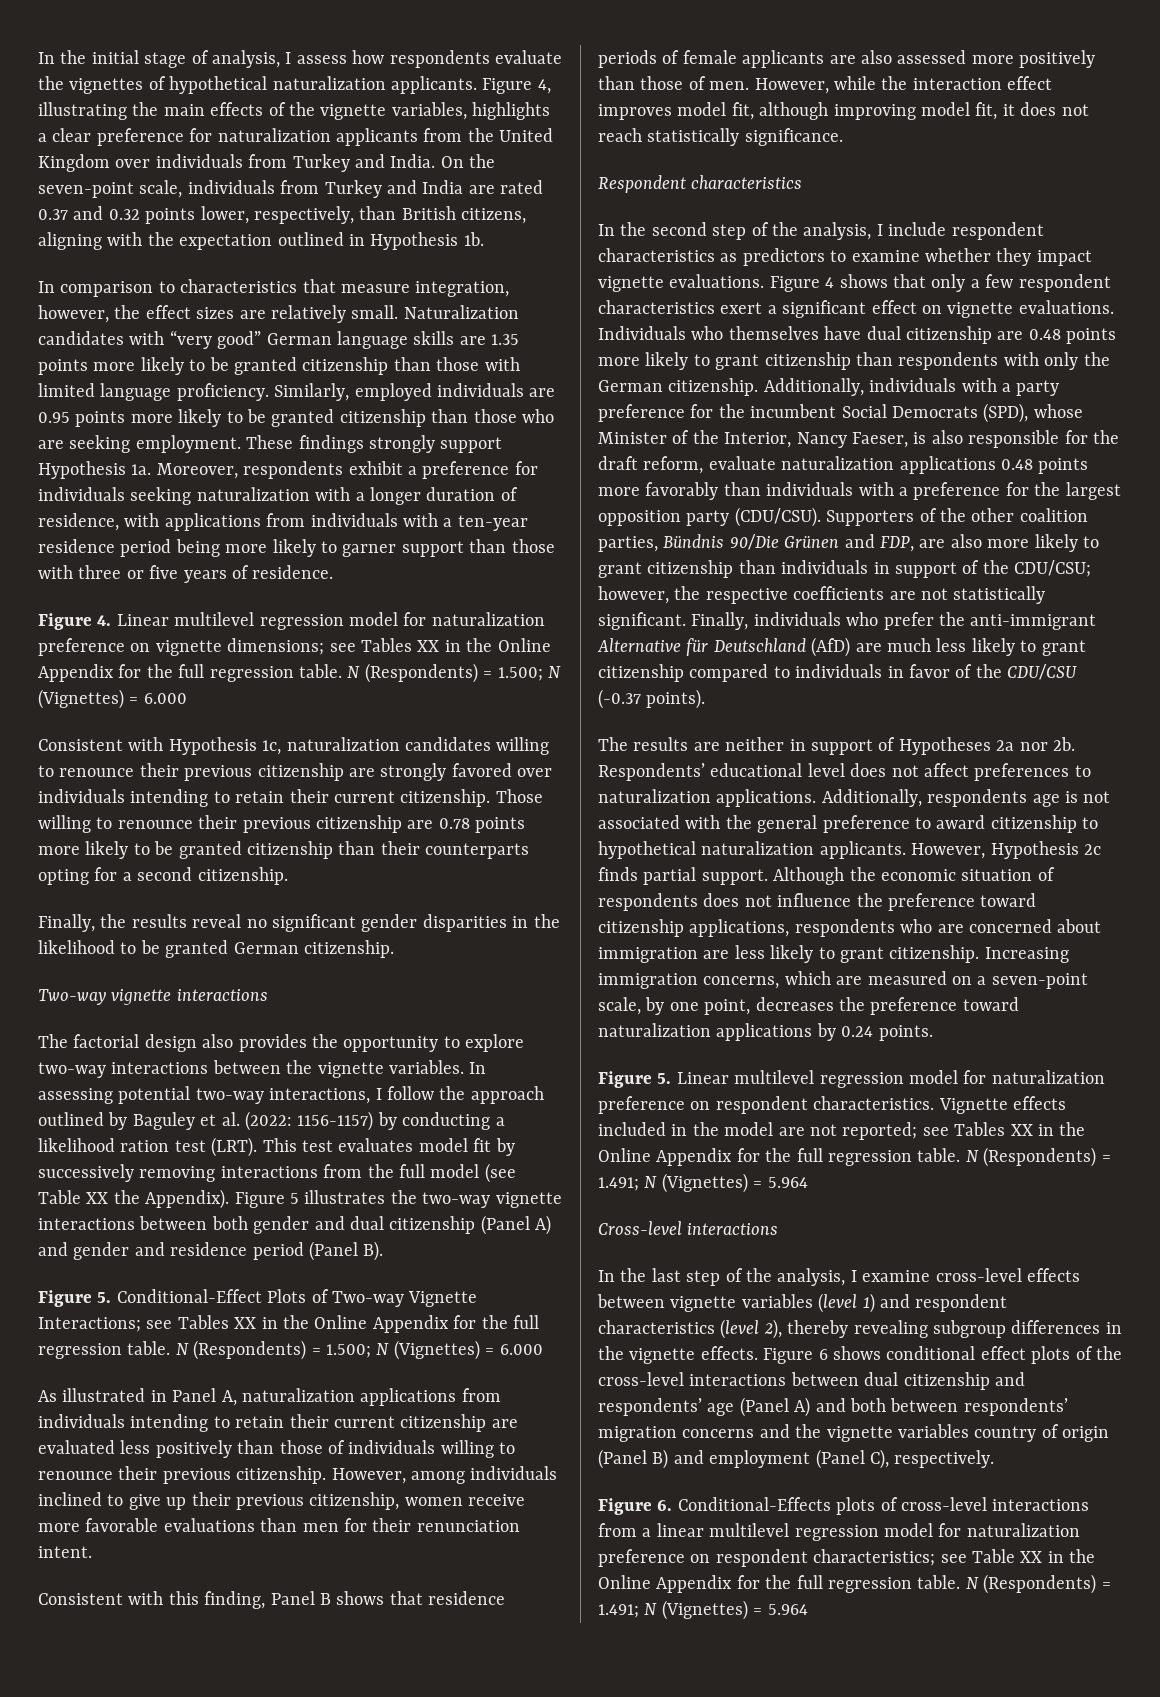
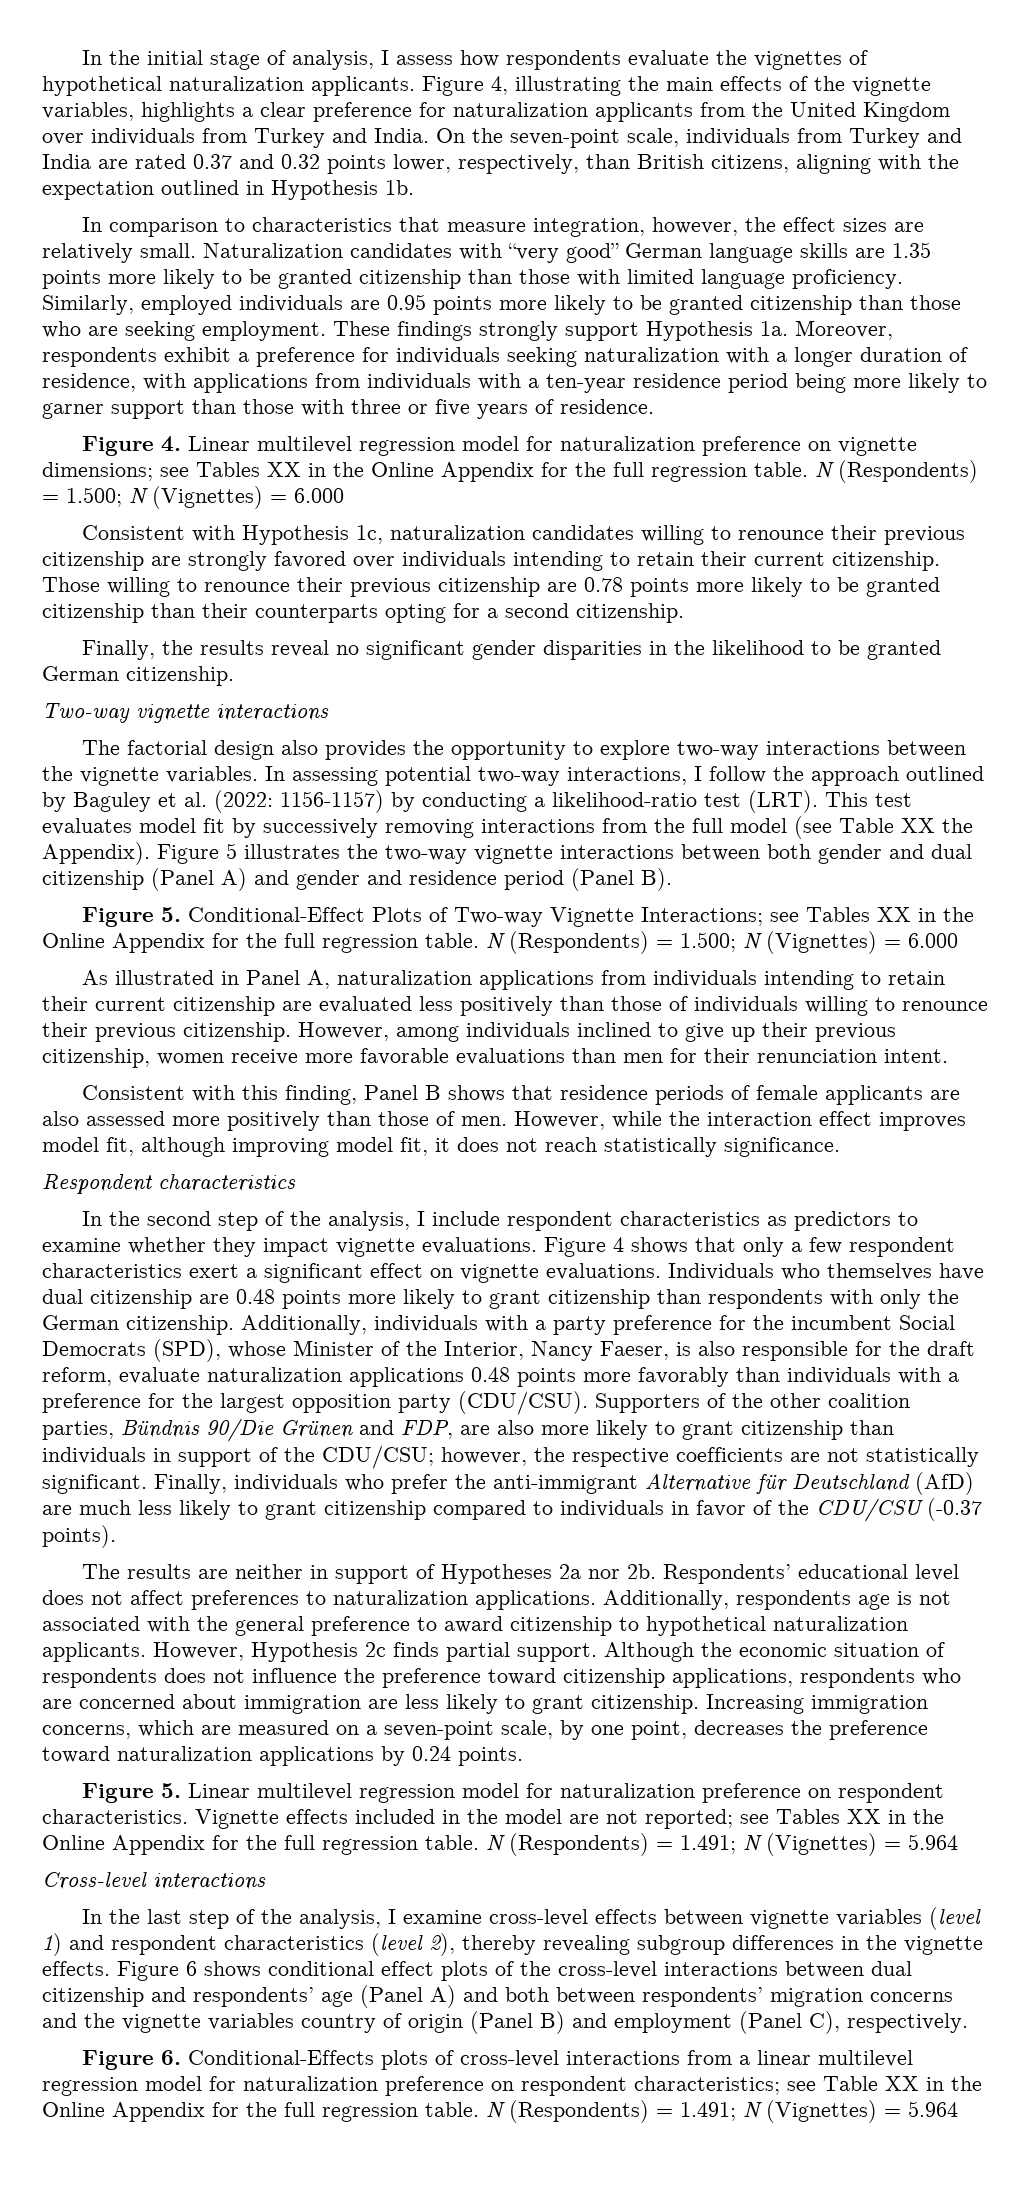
- In assessing potential two-way interactions, I follow the approach outlined by Baguley et al. (2022: 1156-1157) by conducting a likelihood ration test (LRT).
+ In assessing potential two-way interactions, I follow the approach outlined by Baguley et al. (2022: 1156-1157) by conducting a likelihood-ratio test (LRT).

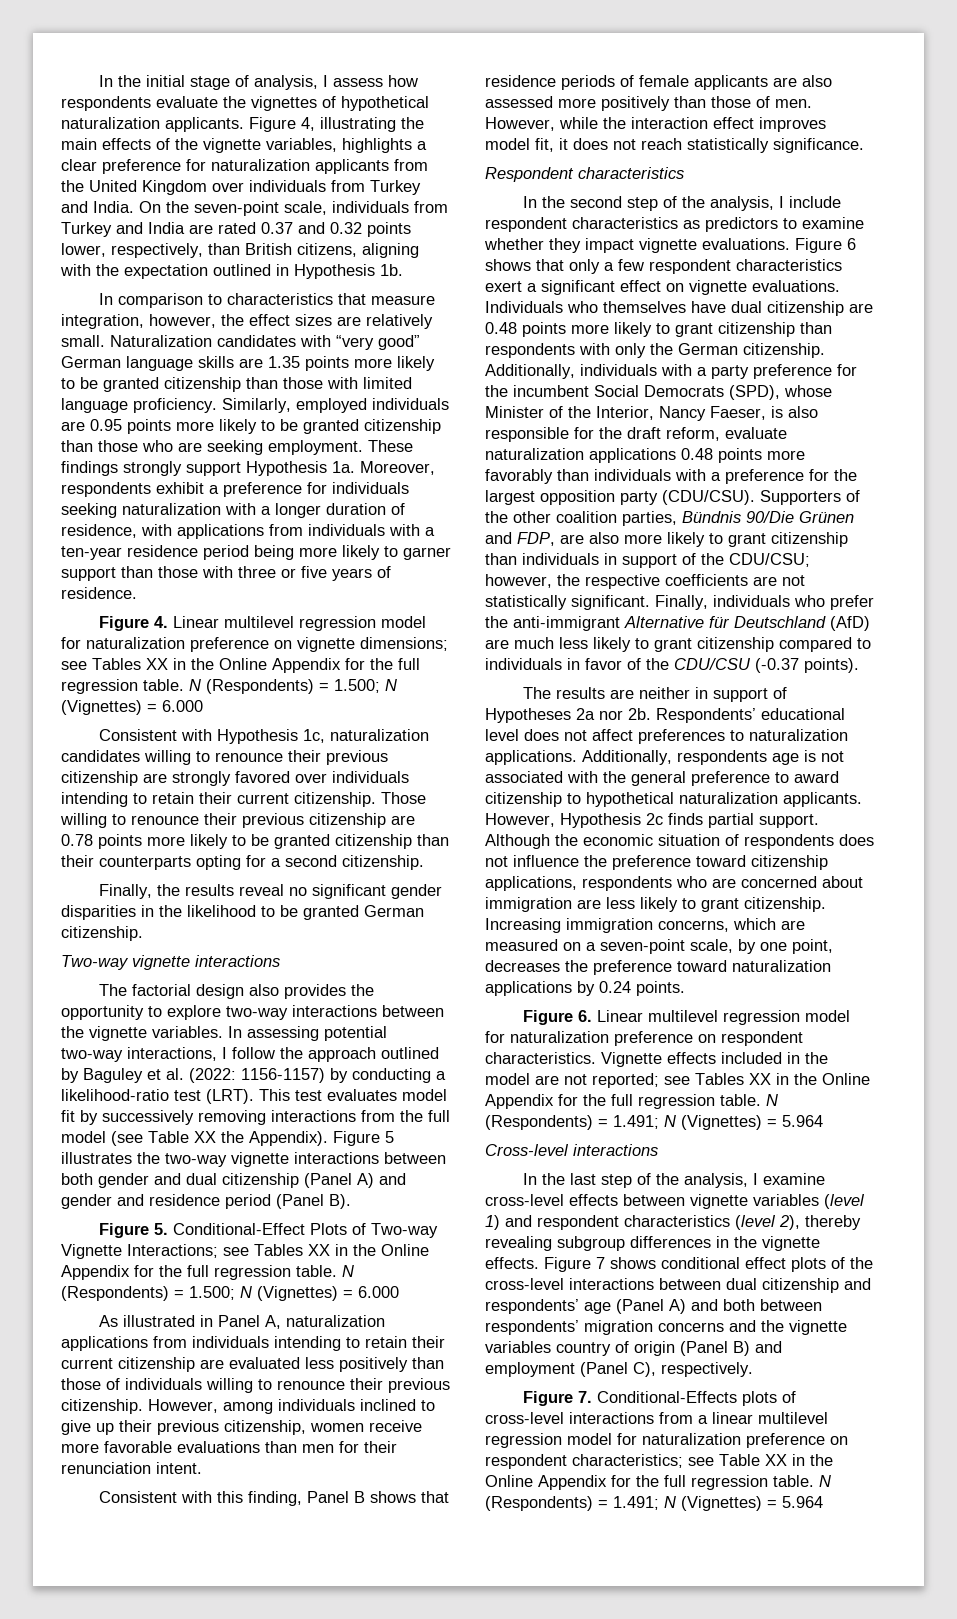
- However, while the interaction effect improves model fit, although improving model fit, it does not reach statistically significance.
+ However, while the interaction effect improves model fit, it does not reach statistically significance.
- Figure 4 shows that only a few respondent characteristics exert a significant effect on vignette evaluations.
+ Figure 6 shows that only a few respondent characteristics exert a significant effect on vignette evaluations.
- Figure 5. Linear multilevel regression model for naturalization preference on respondent characteristics.
+ Figure 6. Linear multilevel regression model for naturalization preference on respondent characteristics.
- Figure 6 shows conditional effect plots of the cross-level interactions between dual citizenship and respondents’ age (Panel A) and both between respondents’ migration concerns and the vignette variables country of origin (Panel B) and employment (Panel C), respectively.
+ Figure 7 shows conditional effect plots of the cross-level interactions between dual citizenship and respondents’ age (Panel A) and both between respondents’ migration concerns and the vignette variables country of origin (Panel B) and employment (Panel C), respectively.
- Figure 6. Conditional-Effects plots of cross-level interactions from a linear multilevel regression model for naturalization preference on respondent characteristics; see Table XX in the Online Appendix for the full regression table.
+ Figure 7. Conditional-Effects plots of cross-level interactions from a linear multilevel regression model for naturalization preference on respondent characteristics; see Table XX in the Online Appendix for the full regression table.

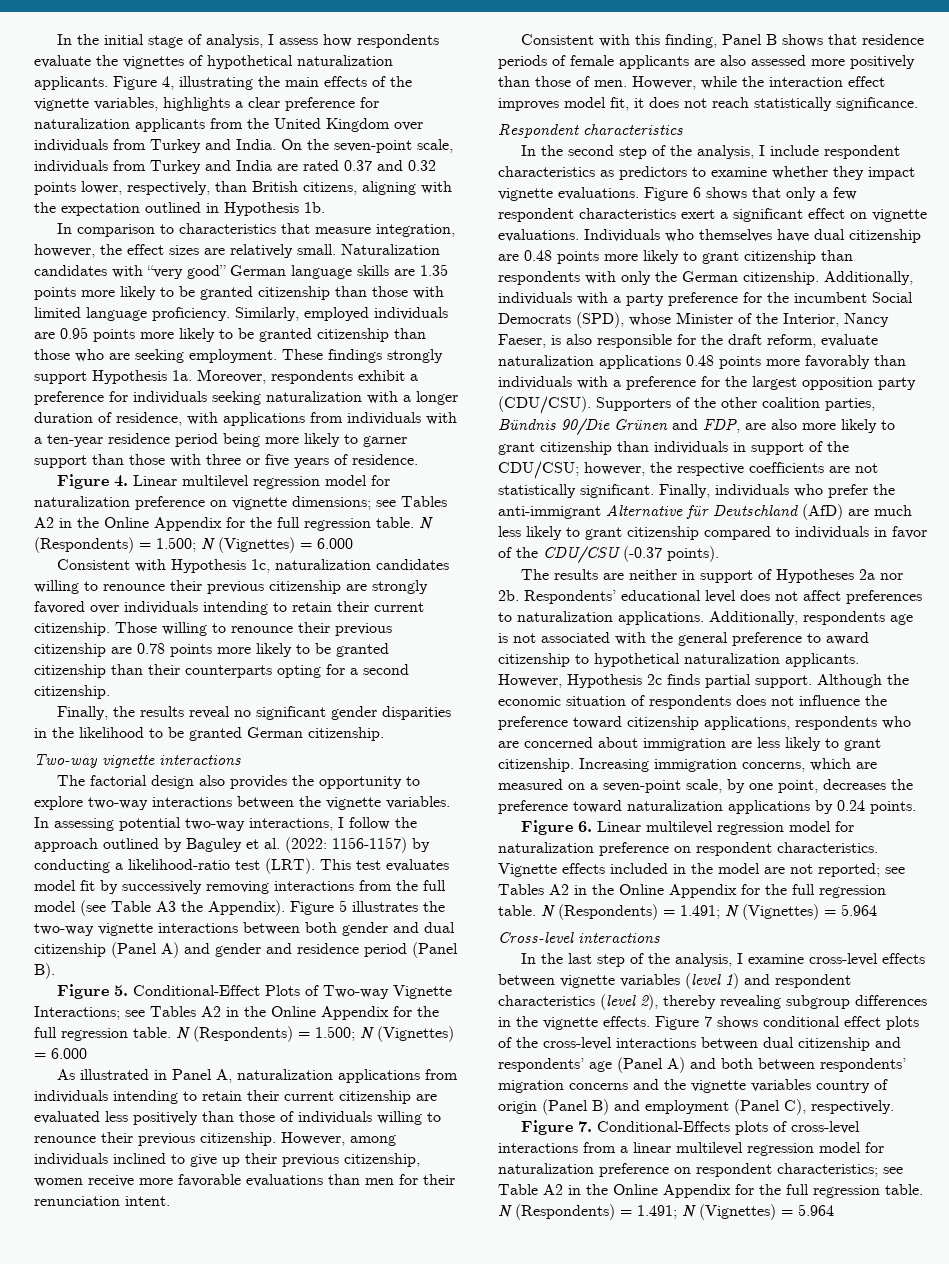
- Figure 4. Linear multilevel regression model for naturalization preference on vignette dimensions; see Tables XX in the Online Appendix for the full regression table.
+ Figure 4. Linear multilevel regression model for naturalization preference on vignette dimensions; see Tables A2 in the Online Appendix for the full regression table.
- This test evaluates model fit by successively removing interactions from the full model (see Table XX the Appendix).
+ This test evaluates model fit by successively removing interactions from the full model (see Table A3 the Appendix).
- Figure 5. Conditional-Effect Plots of Two-way Vignette Interactions; see Tables XX in the Online Appendix for the full regression table.
+ Figure 5. Conditional-Effect Plots of Two-way Vignette Interactions; see Tables A2 in the Online Appendix for the full regression table.
- Vignette effects included in the model are not reported; see Tables XX in the Online Appendix for the full regression table.
+ Vignette effects included in the model are not reported; see Tables A2 in the Online Appendix for the full regression table.
- Figure 7. Conditional-Effects plots of cross-level interactions from a linear multilevel regression model for naturalization preference on respondent characteristics; see Table XX in the Online Appendix for the full regression table.
+ Figure 7. Conditional-Effects plots of cross-level interactions from a linear multilevel regression model for naturalization preference on respondent characteristics; see Table A2 in the Online Appendix for the full regression table.

